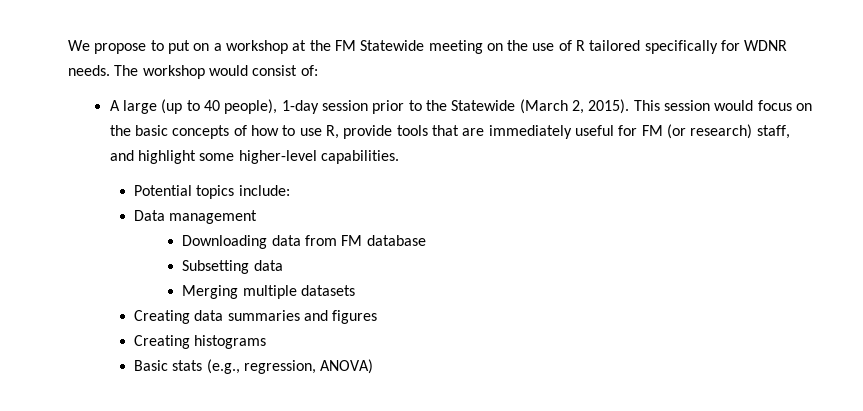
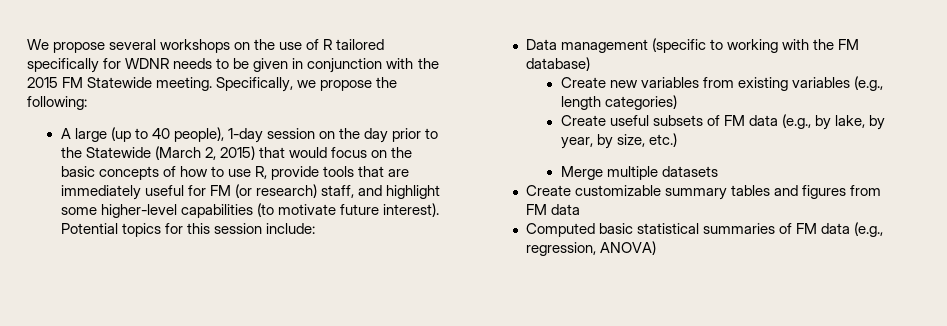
- We propose to put on a workshop at the FM Statewide meeting on the use of R tailored specifically for WDNR needs. The workshop would consist of:
+ We propose several workshops on the use of R tailored specifically for WDNR needs to be given in conjunction with the 2015 FM Statewide meeting. Specifically, we propose the following:
- A large (up to 40 people), 1-day session prior to the Statewide (March 2, 2015). This session would focus on the basic concepts of how to use R, provide tools that are immediately useful for FM (or research) staff, and highlight some higher-level capabilities.
- Potential topics include:
- Data management
- Downloading data from FM database
- Subsetting data
- Merging multiple datasets
- Creating data summaries and figures
- Creating histograms
- Basic stats (e.g., regression, ANOVA)
+ A large (up to 40 people), 1-day session on the day prior to the Statewide (March 2, 2015) that would focus on the basic concepts of how to use R, provide tools that are immediately useful for FM (or research) staff, and highlight some higher-level capabilities (to motivate future interest). Potential topics for this session include:
+ Data management (specific to working with the FM database)
+ Create new variables from existing variables (e.g., length categories)
+ Create useful subsets of FM data (e.g., by lake, by year, by size, etc.)
+ Merge multiple datasets
+ Create customizable summary tables and figures from FM data
+ Computed basic statistical summaries of FM data (e.g., regression, ANOVA)

